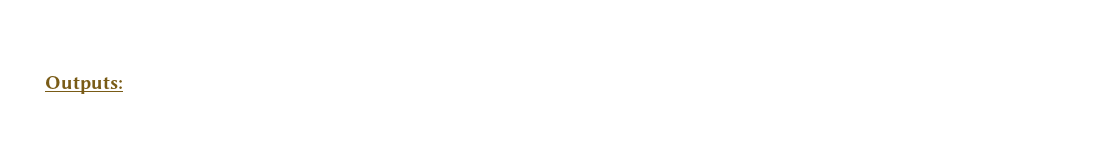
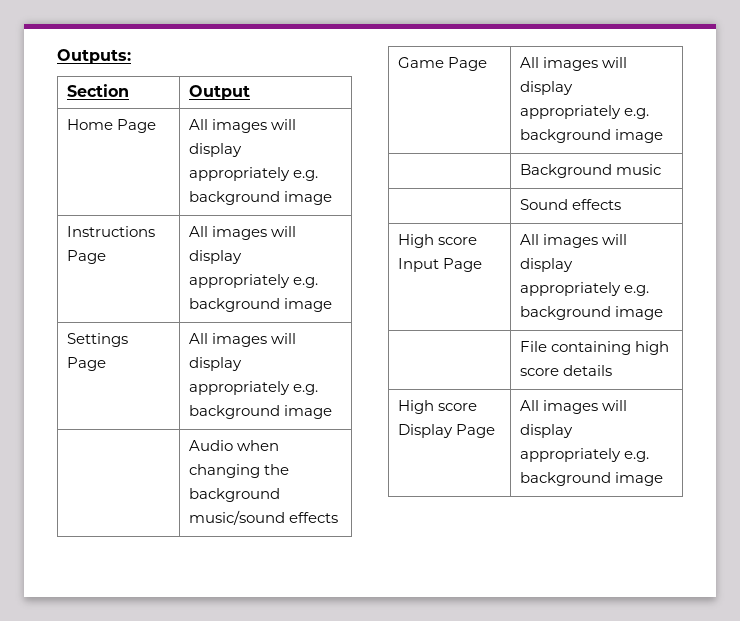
+ Section | Output
+ Home Page | All images will display appropriately e.g. background image
+ Instructions Page | All images will display appropriately e.g. background image
+ Settings Page | All images will display appropriately e.g. background image
+ | Audio when changing the background music/sound effects
+ Game Page | All images will display appropriately e.g. background image
+ | Background music
+ | Sound effects
+ High score Input Page | All images will display appropriately e.g. background image
+ | File containing high score details
+ High score Display Page | All images will display appropriately e.g. background image

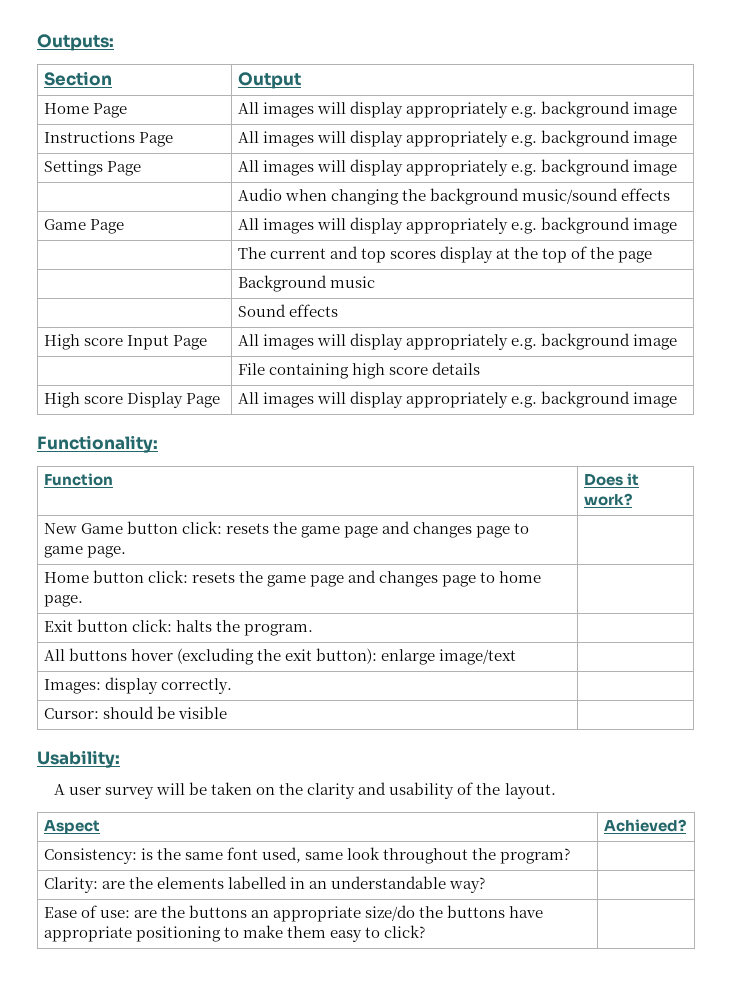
+ | The current and top scores display at the top of the page
+ Functionality:
+ Function | Does it work?
+ New Game button click: resets the game page and changes page to game page. |
+ Home button click: resets the game page and changes page to home page. |
+ Exit button click: halts the program. |
+ All buttons hover (excluding the exit button): enlarge image/text |
+ Images: display correctly. |
+ Cursor: should be visible |
+ Usability:
+ A user survey will be taken on the clarity and usability of the layout.
+ Aspect | Achieved?
+ Consistency: is the same font used, same look throughout the program? |
+ Clarity: are the elements labelled in an understandable way? |
+ Ease of use: are the buttons an appropriate size/do the buttons have appropriate positioning to make them easy to click? |

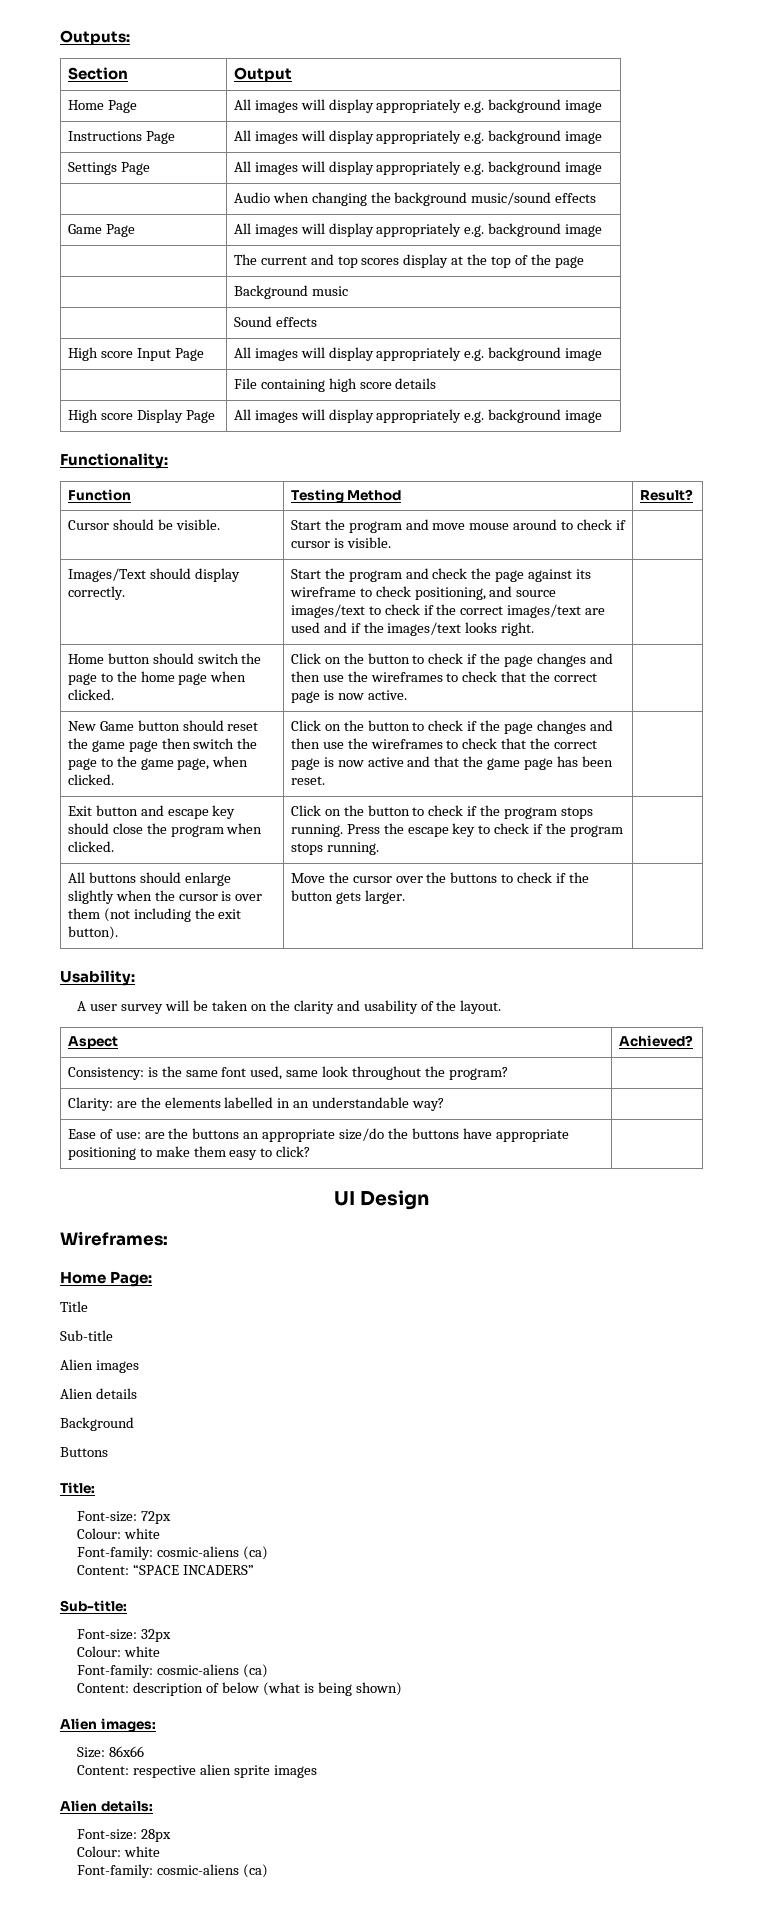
- Function | Does it work?
+ Function | Testing Method | Result?
+ Cursor should be visible. | Start the program and move mouse around to check if cursor is visible. |
+ Images/Text should display correctly. | Start the program and check the page against its wireframe to check positioning, and source images/text to check if the correct images/text are used and if the images/text looks right. |
+ Home button should switch the page to the home page when clicked. | Click on the button to check if the page changes and then use the wireframes to check that the correct page is now active. |
- New Game button click: resets the game page and changes page to game page. |
- Home button click: resets the game page and changes page to home page. |
- Exit button click: halts the program. |
- All buttons hover (excluding the exit button): enlarge image/text |
- Images: display correctly. |
- Cursor: should be visible |
+ New Game button should reset the game page then switch the page to the game page, when clicked. | Click on the button to check if the page changes and then use the wireframes to check that the correct page is now active and that the game page has been reset. |
+ Exit button and escape key should close the program when clicked. | Click on the button to check if the program stops running. Press the escape key to check if the program stops running. |
+ All buttons should enlarge slightly when the cursor is over them (not including the exit button). | Move the cursor over the buttons to check if the button gets larger. |
+ UI Design
+ Wireframes:
+ Home Page:
+ Title
+ Sub-title
+ Alien images
+ Alien details
+ Background
+ Buttons
+ Title:
+ Font-size: 72px
+ Colour: white
+ Font-family: cosmic-aliens (ca)
+ Content: “SPACE INCADERS”
+ Sub-title:
+ Font-size: 32px
+ Colour: white
+ Font-family: cosmic-aliens (ca)
+ Content: description of below (what is being shown)
+ Alien images:
+ Size: 86x66
+ Content: respective alien sprite images
+ Alien details:
+ Font-size: 28px
+ Colour: white
+ Font-family: cosmic-aliens (ca)

